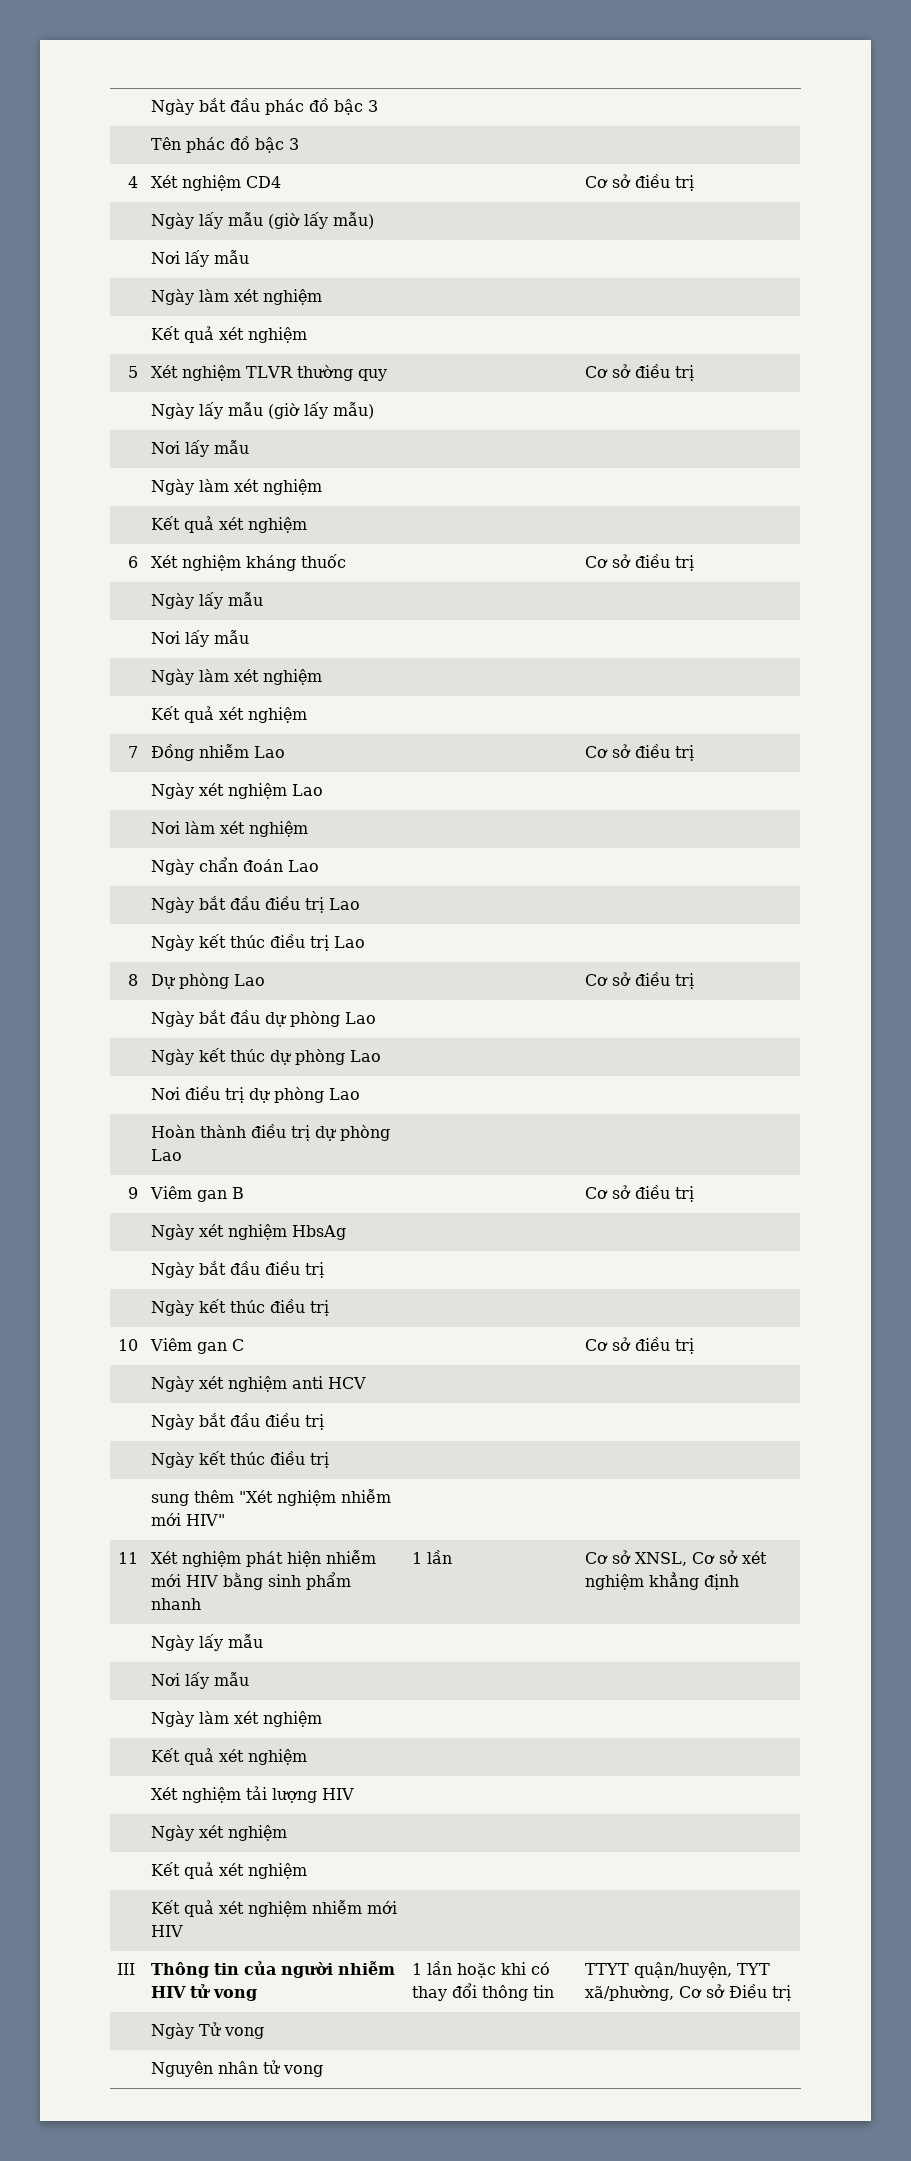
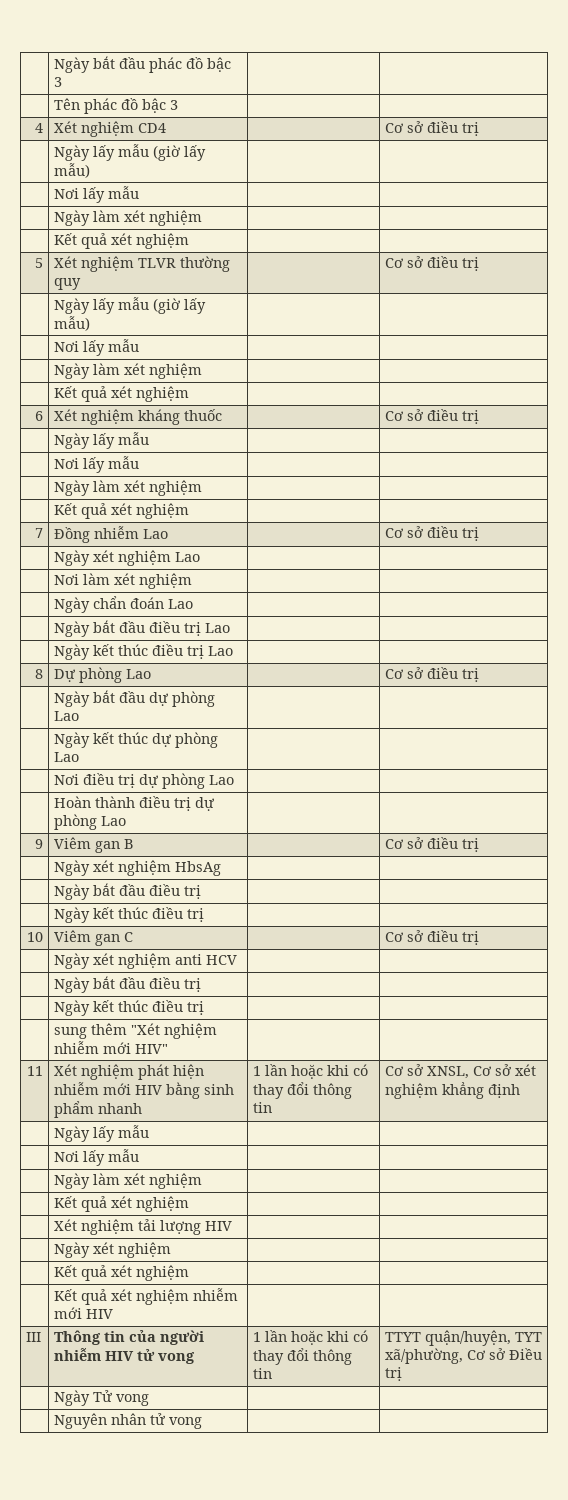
- 11 | Xét nghiệm phát hiện nhiễm mới HIV bằng sinh phẩm nhanh | 1 lần | Cơ sở XNSL, Cơ sở xét nghiệm khẳng định
+ 11 | Xét nghiệm phát hiện nhiễm mới HIV bằng sinh phẩm nhanh | 1 lần hoặc khi có thay đổi thông tin | Cơ sở XNSL, Cơ sở xét nghiệm khẳng định

